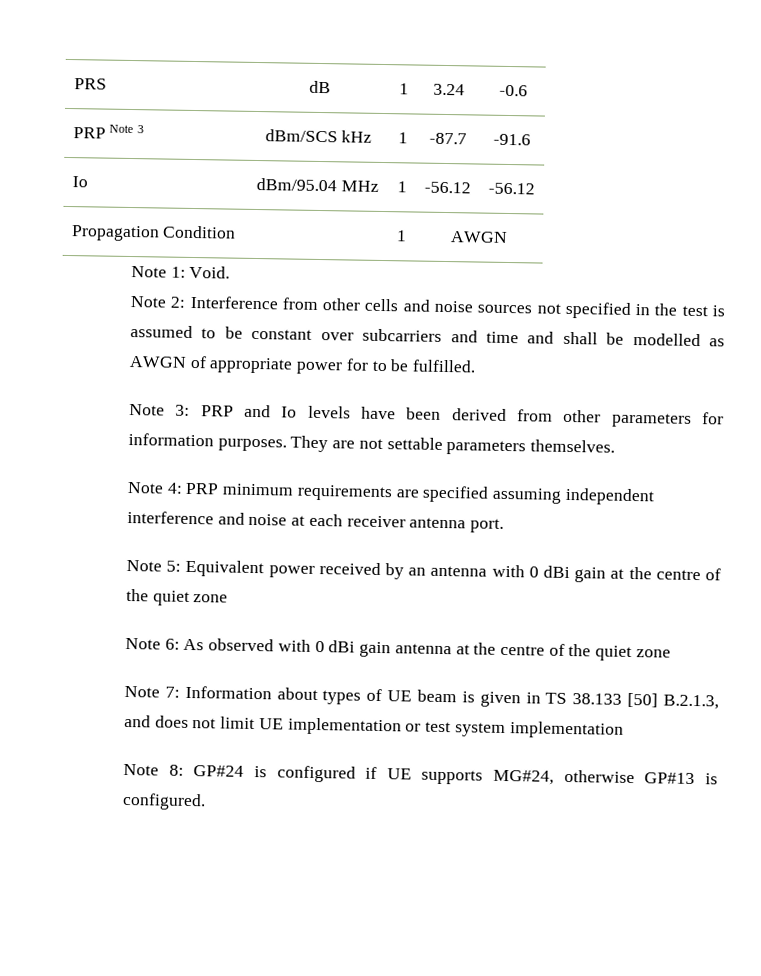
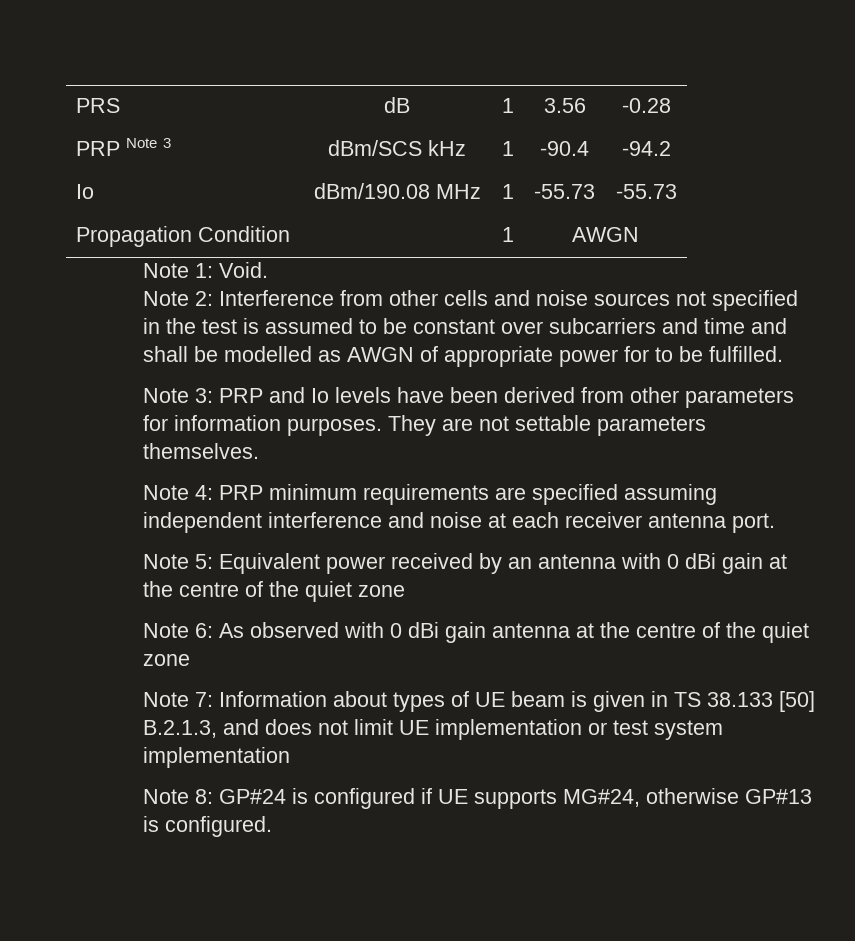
- PRS | dB | 1 | 3.24 | -0.6
+ PRS | dB | 1 | 3.56 | -0.28
- PRP Note 3 | dBm/SCS kHz | 1 | -87.7 | -91.6
+ PRP Note 3 | dBm/SCS kHz | 1 | -90.4 | -94.2
- Io | dBm/95.04 MHz | 1 | -56.12 | -56.12
+ Io | dBm/190.08 MHz | 1 | -55.73 | -55.73

